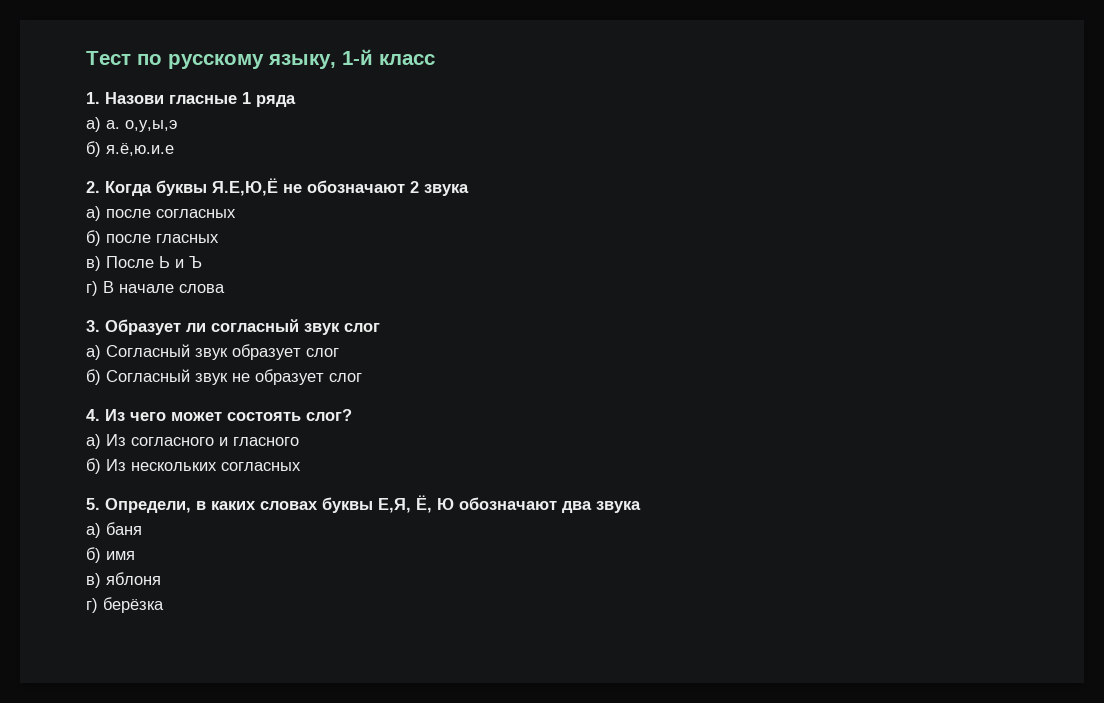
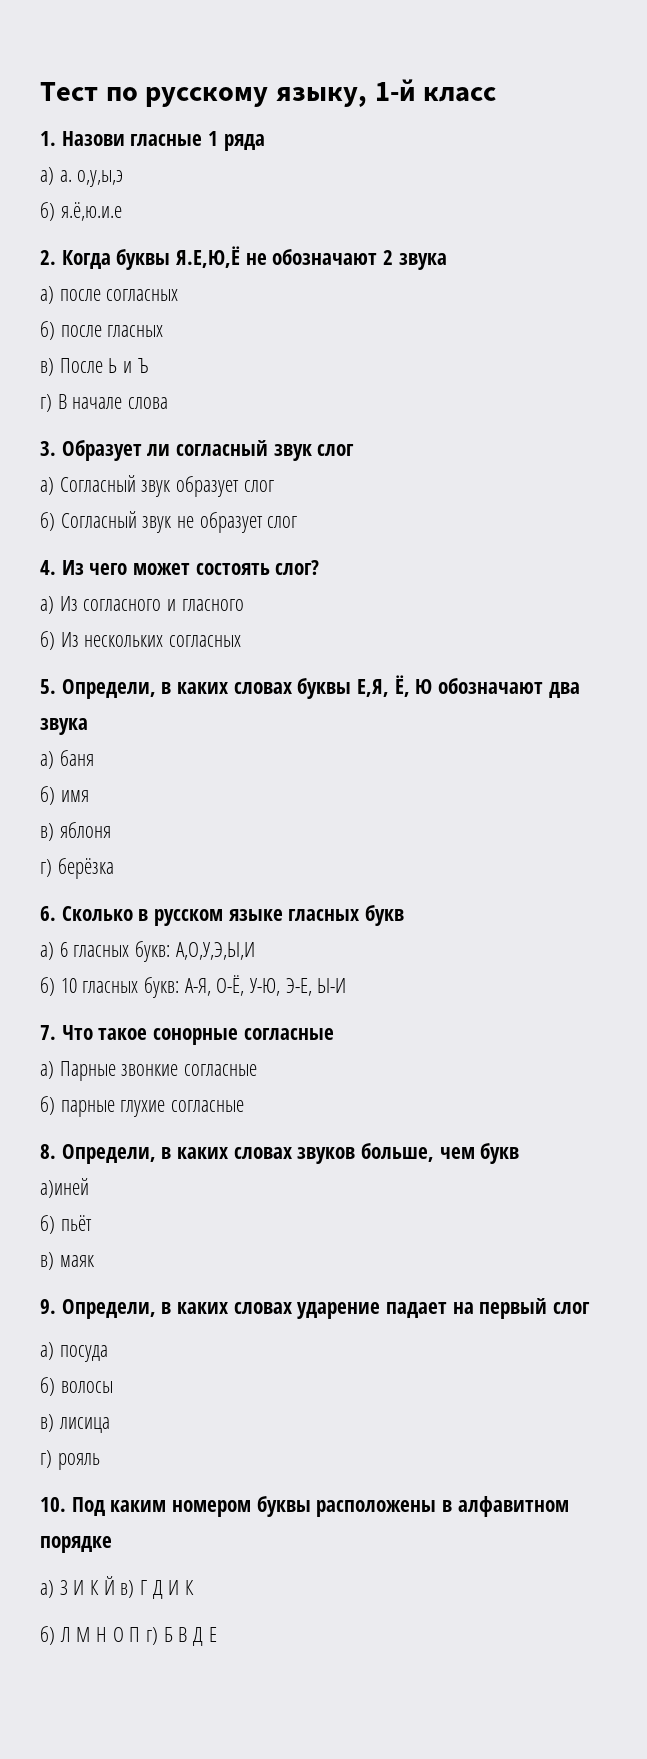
+ 6. Сколько в русском языке гласных букв
+ а) 6 гласных букв: А,О,У,Э,Ы,И
+ б) 10 гласных букв: А-Я, О-Ё, У-Ю, Э-Е, Ы-И
+ 7. Что такое сонорные согласные
+ а) Парные звонкие согласные
+ б) парные глухие согласные
+ 8. Определи, в каких словах звуков больше, чем букв
+ а)иней
+ б) пьёт
+ в) маяк
+ 9. Определи, в каких словах ударение падает на первый слог
+ а) посуда
+ б) волосы
+ в) лисица
+ г) рояль
+ 10. Под каким номером буквы расположены в алфавитном порядке
+ а) З И К Й в) Г Д И К
+ б) Л М Н О П г) Б В Д Е

